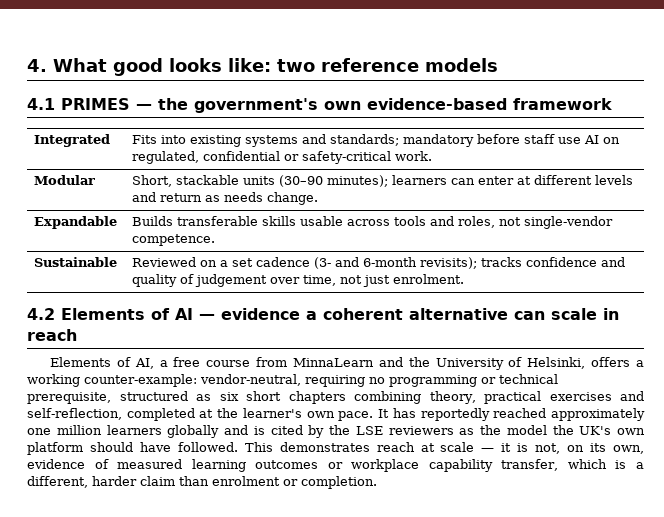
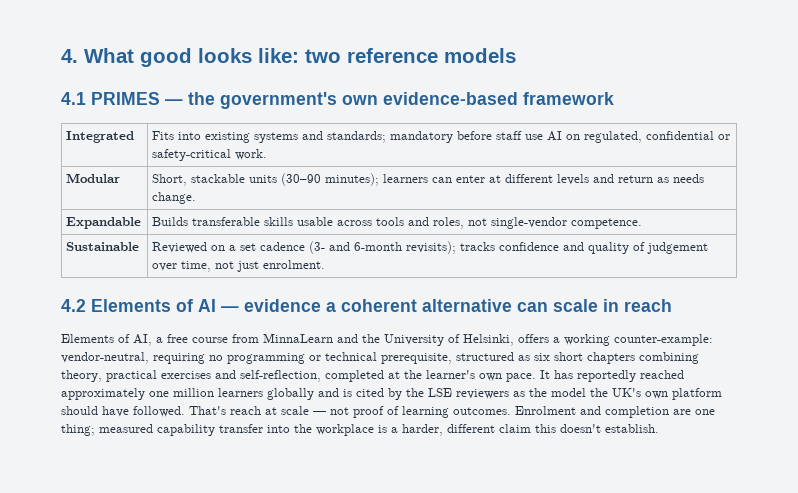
- This demonstrates reach at scale — it is not, on its own, evidence of measured learning outcomes or workplace capability transfer, which is a different, harder claim than enrolment or completion.
+ That's reach at scale — not proof of learning outcomes. Enrolment and completion are one thing; measured capability transfer into the workplace is a harder, different claim this doesn't establish.

